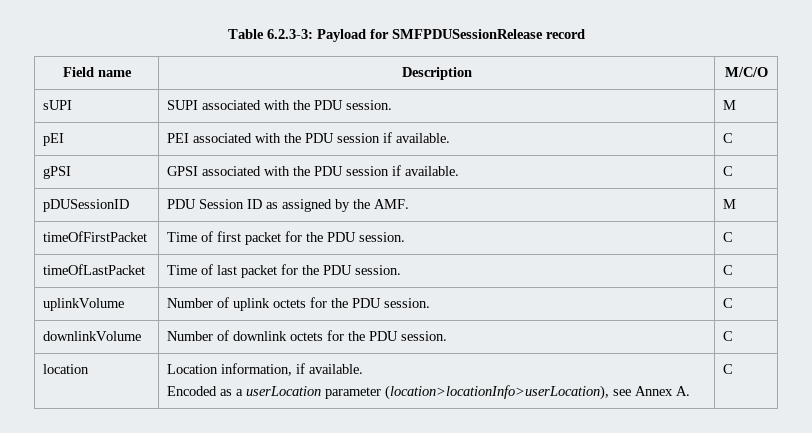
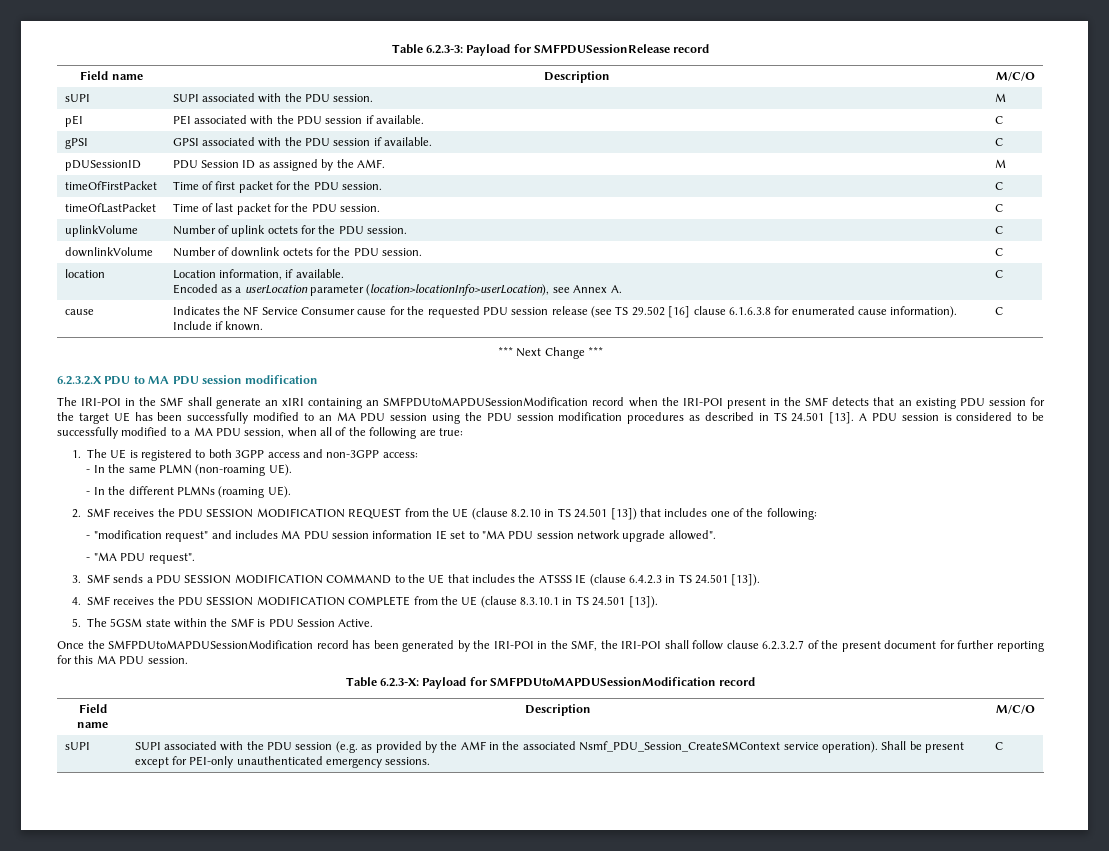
+ cause | Indicates the NF Service Consumer cause for the requested PDU session release (see TS 29.502 [16] clause 6.1.6.3.8 for enumerated cause information). Include if known. | C
+ *** Next Change ***
+ 6.2.3.2.X PDU to MA PDU session modification
+ The IRI-POI in the SMF shall generate an xIRI containing an SMFPDUtoMAPDUSessionModification record when the IRI-POI present in the SMF detects that an existing PDU session for the target UE has been successfully modified to an MA PDU session using the PDU session modification procedures as described in TS 24.501 [13]. A PDU session is considered to be successfully modified to a MA PDU session, when all of the following are true:
+ 1. The UE is registered to both 3GPP access and non-3GPP access:
+ - In the same PLMN (non-roaming UE).
+ - In the different PLMNs (roaming UE).
+ 2. SMF receives the PDU SESSION MODIFICATION REQUEST from the UE (clause 8.2.10 in TS 24.501 [13]) that includes one of the following:
+ - "modification request" and includes MA PDU session information IE set to "MA PDU session network upgrade allowed".
+ - "MA PDU request".
+ 3. SMF sends a PDU SESSION MODIFICATION COMMAND to the UE that includes the ATSSS IE (clause 6.4.2.3 in TS 24.501 [13]).
+ 4. SMF receives the PDU SESSION MODIFICATION COMPLETE from the UE (clause 8.3.10.1 in TS 24.501 [13]).
+ 5. The 5GSM state within the SMF is PDU Session Active.
+ Once the SMFPDUtoMAPDUSessionModification record has been generated by the IRI-POI in the SMF, the IRI-POI shall follow clause 6.2.3.2.7 of the present document for further reporting for this MA PDU session.
+ Table 6.2.3-X: Payload for SMFPDUtoMAPDUSessionModification record
+ Field name | Description | M/C/O
+ sUPI | SUPI associated with the PDU session (e.g. as provided by the AMF in the associated Nsmf_PDU_Session_CreateSMContext service operation). Shall be present except for PEI-only unauthenticated emergency sessions. | C

